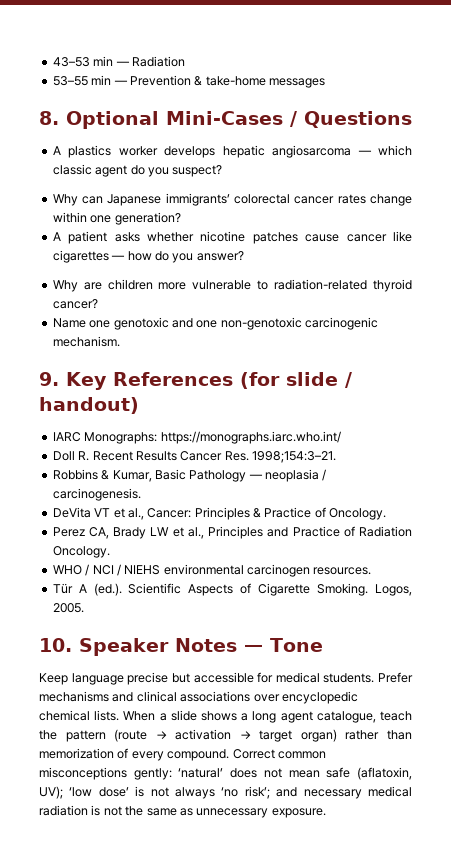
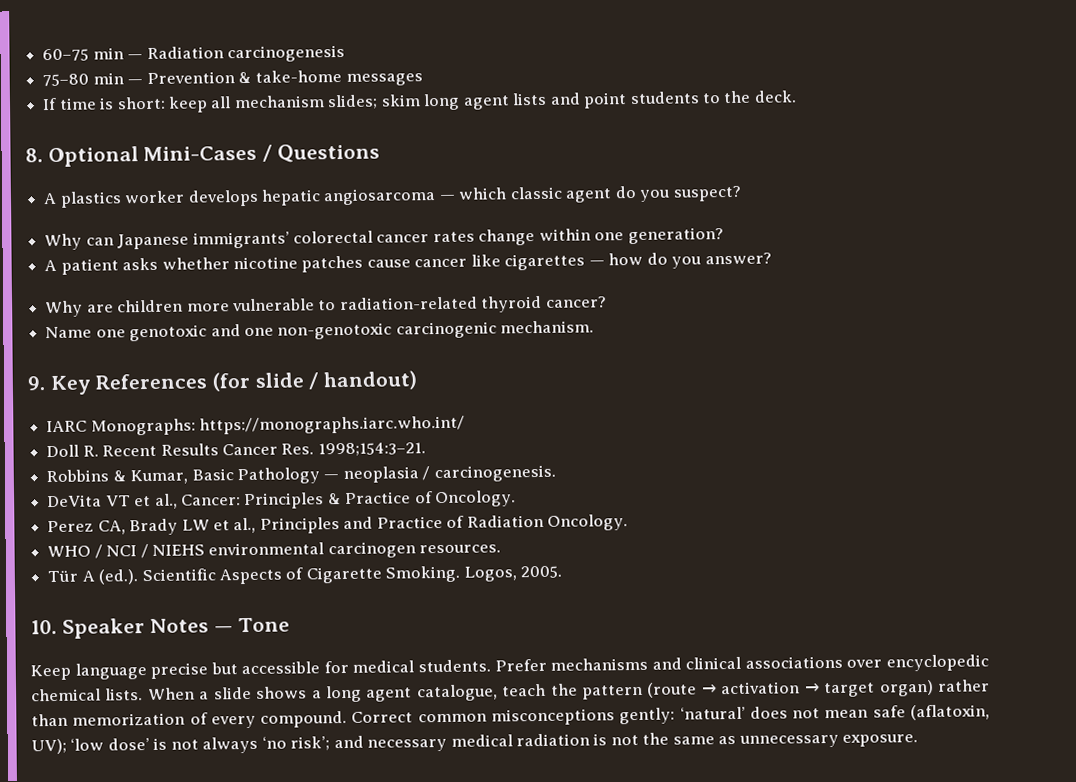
- 43–53 min — Radiation
- 53–55 min — Prevention & take-home messages
+ 60–75 min — Radiation carcinogenesis
+ 75–80 min — Prevention & take-home messages
+ If time is short: keep all mechanism slides; skim long agent lists and point students to the deck.

